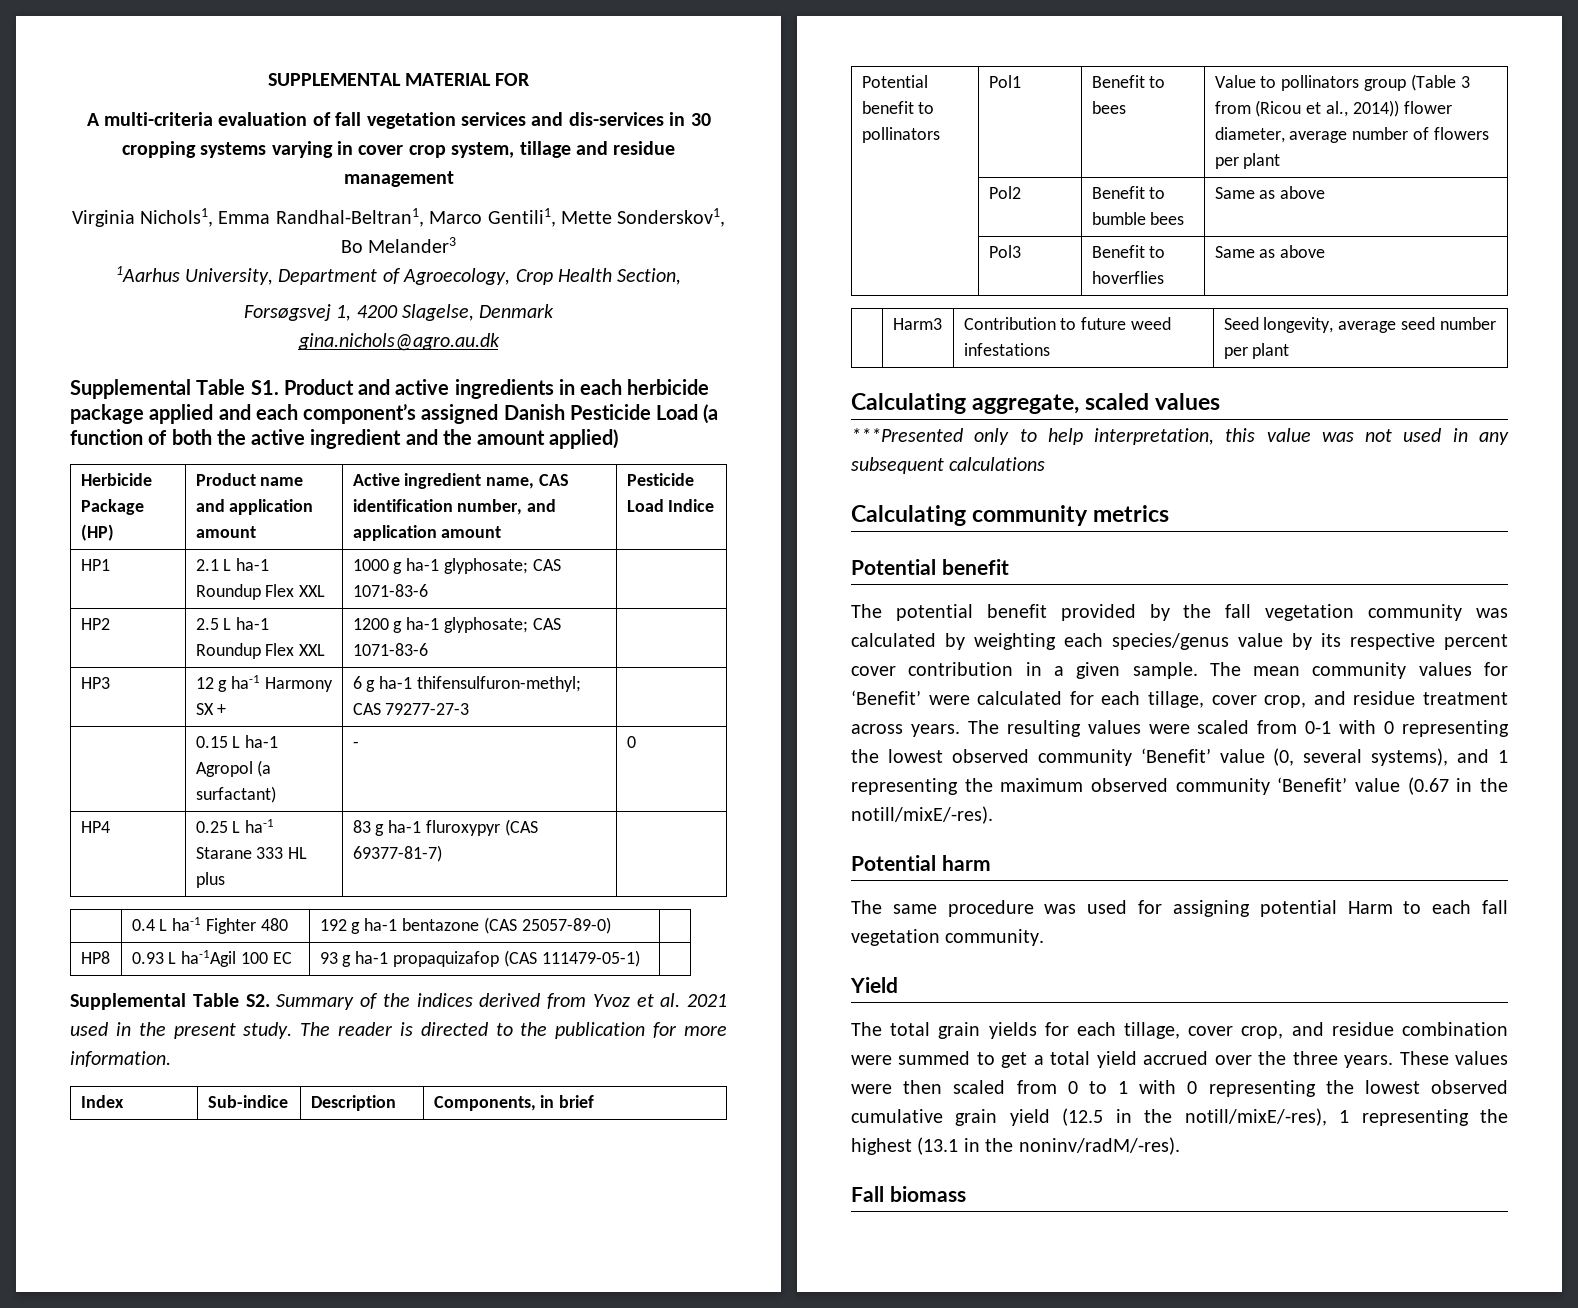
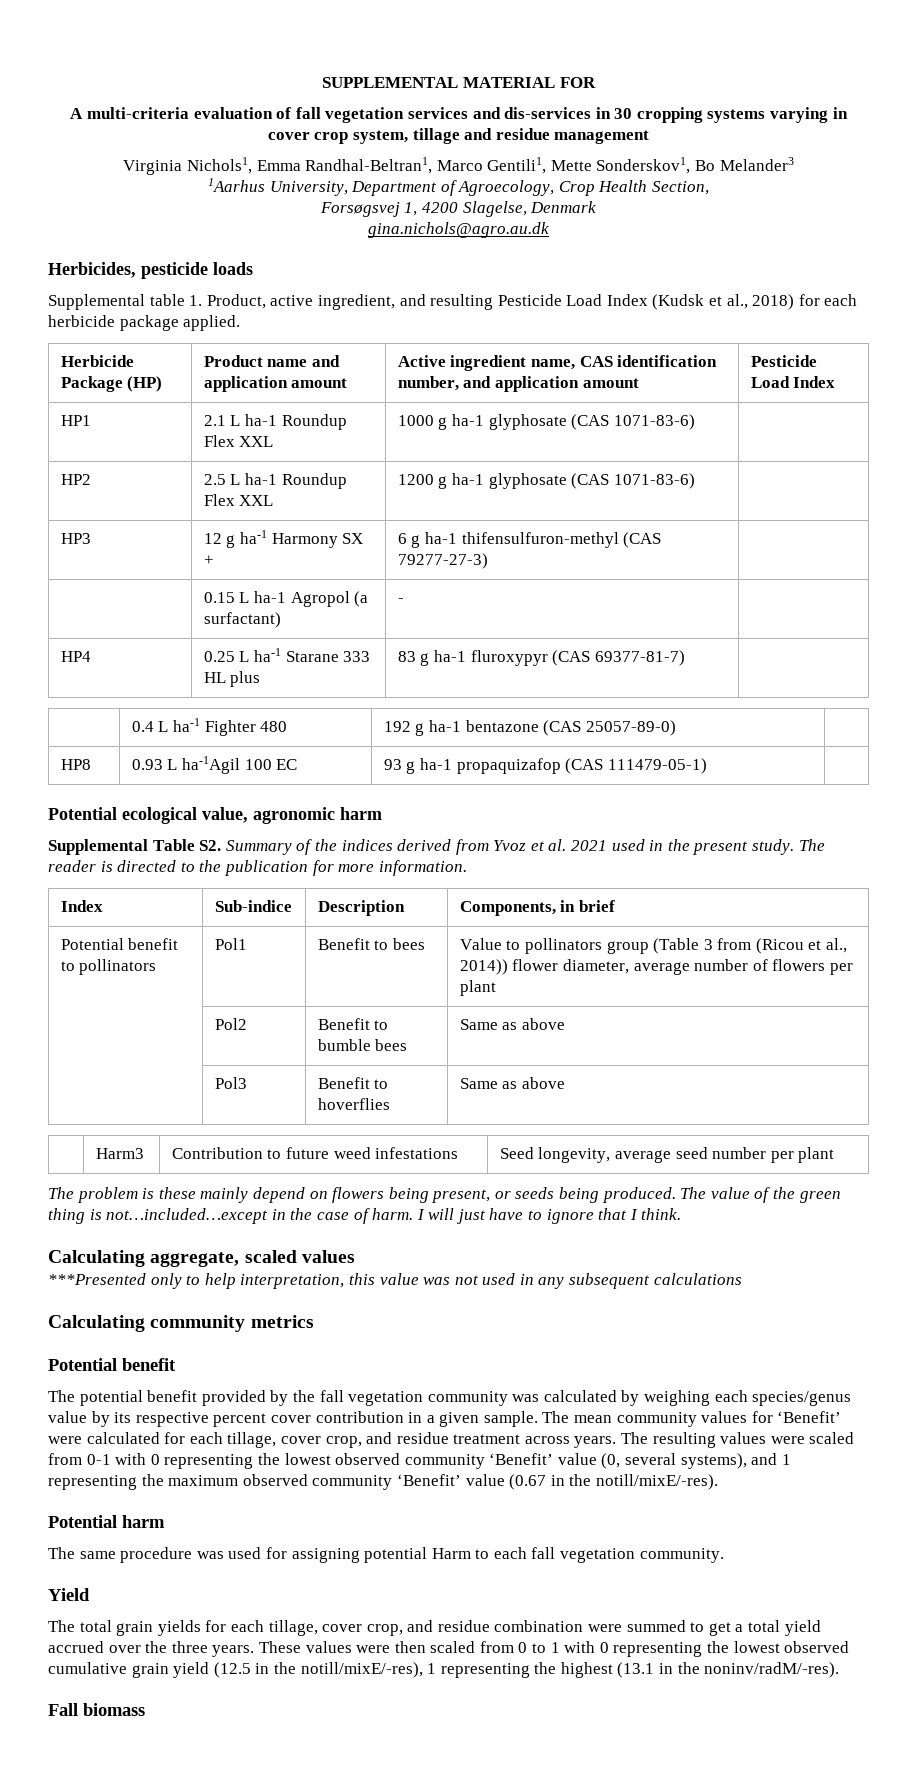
- Supplemental Table S1. Product and active ingredients in each herbicide package applied and each component’s assigned Danish Pesticide Load (a function of both the active ingredient and the amount applied)
+ Herbicides, pesticide loads
+ Supplemental table 1. Product, active ingredient, and resulting Pesticide Load Index (Kudsk et al., 2018) for each herbicide package applied.
- Herbicide Package (HP) | Product name and application amount | Active ingredient name, CAS identification number, and application amount | Pesticide Load Indice
+ Herbicide Package (HP) | Product name and application amount | Active ingredient name, CAS identification number, and application amount | Pesticide Load Index
- HP1 | 2.1 L ha-1 Roundup Flex XXL | 1000 g ha-1 glyphosate; CAS 1071-83-6 |
+ HP1 | 2.1 L ha-1 Roundup Flex XXL | 1000 g ha-1 glyphosate (CAS 1071-83-6) |
- HP2 | 2.5 L ha-1 Roundup Flex XXL | 1200 g ha-1 glyphosate; CAS 1071-83-6 |
+ HP2 | 2.5 L ha-1 Roundup Flex XXL | 1200 g ha-1 glyphosate (CAS 1071-83-6) |
- HP3 | 12 g ha-1 Harmony SX + | 6 g ha-1 thifensulfuron-methyl; CAS 79277-27-3 |
+ HP3 | 12 g ha-1 Harmony SX + | 6 g ha-1 thifensulfuron-methyl (CAS 79277-27-3) |
- | 0.15 L ha-1 Agropol (a surfactant) | - | 0
+ | 0.15 L ha-1 Agropol (a surfactant) | - |
+ Potential ecological value, agronomic harm
+ The problem is these mainly depend on flowers being present, or seeds being produced. The value of the green thing is not…included…except in the case of harm. I will just have to ignore that I think.
- The potential benefit provided by the fall vegetation community was calculated by weighting each species/genus value by its respective percent cover contribution in a given sample.
+ The potential benefit provided by the fall vegetation community was calculated by weighing each species/genus value by its respective percent cover contribution in a given sample.

